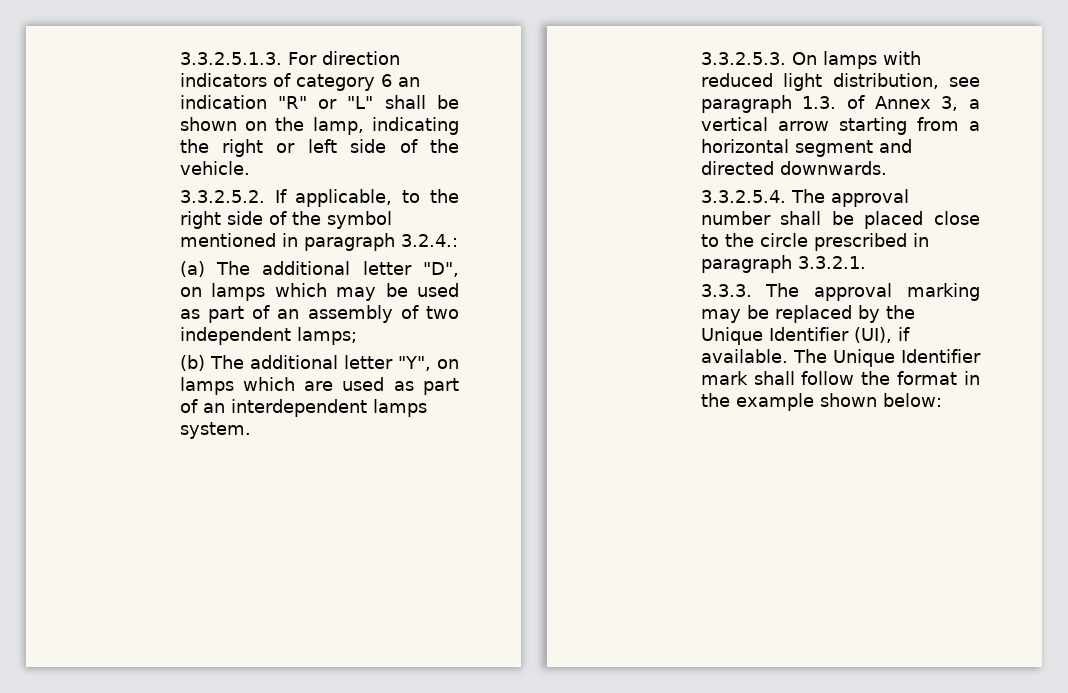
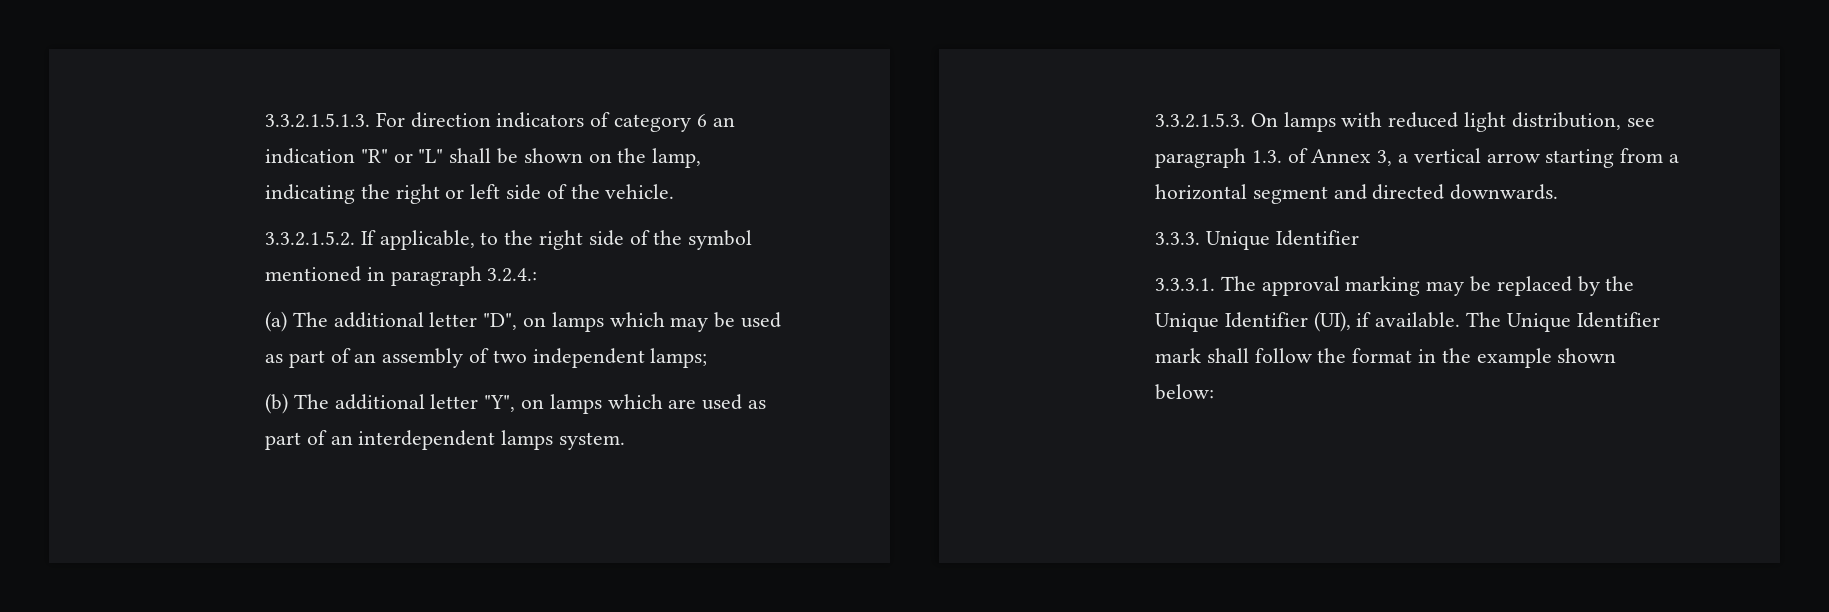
- 3.3.2.5.1.3. For direction indicators of category 6 an indication "R" or "L" shall be shown on the lamp, indicating the right or left side of the vehicle.
+ 3.3.2.1.5.1.3. For direction indicators of category 6 an indication "R" or "L" shall be shown on the lamp, indicating the right or left side of the vehicle.
- 3.3.2.5.2. If applicable, to the right side of the symbol mentioned in paragraph 3.2.4.:
+ 3.3.2.1.5.2. If applicable, to the right side of the symbol mentioned in paragraph 3.2.4.:
- 3.3.2.5.3. On lamps with reduced light distribution, see paragraph 1.3. of Annex 3, a vertical arrow starting from a horizontal segment and directed downwards.
+ 3.3.2.1.5.3. On lamps with reduced light distribution, see paragraph 1.3. of Annex 3, a vertical arrow starting from a horizontal segment and directed downwards.
- 3.3.2.5.4. The approval number shall be placed close to the circle prescribed in paragraph 3.3.2.1.
- 3.3.3. The approval marking may be replaced by the Unique Identifier (UI), if available.
+ 3.3.3. Unique Identifier
+ 3.3.3.1. The approval marking may be replaced by the Unique Identifier (UI), if available.

